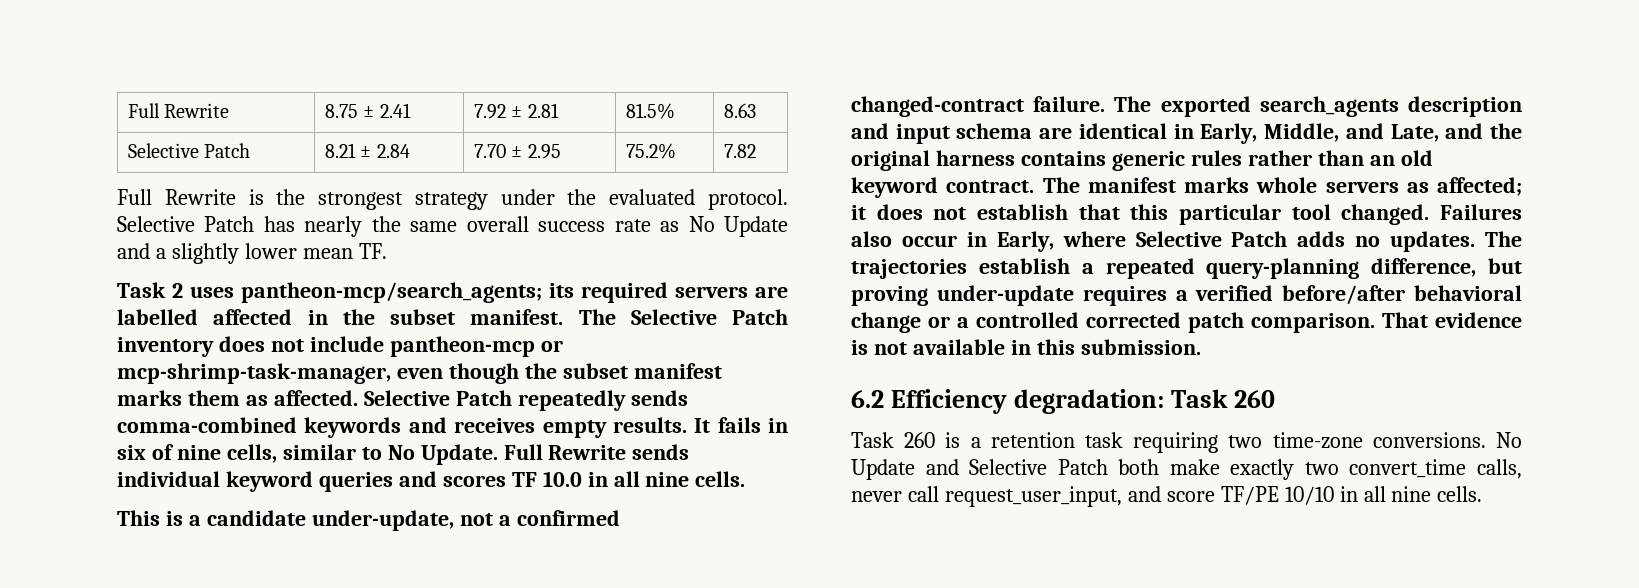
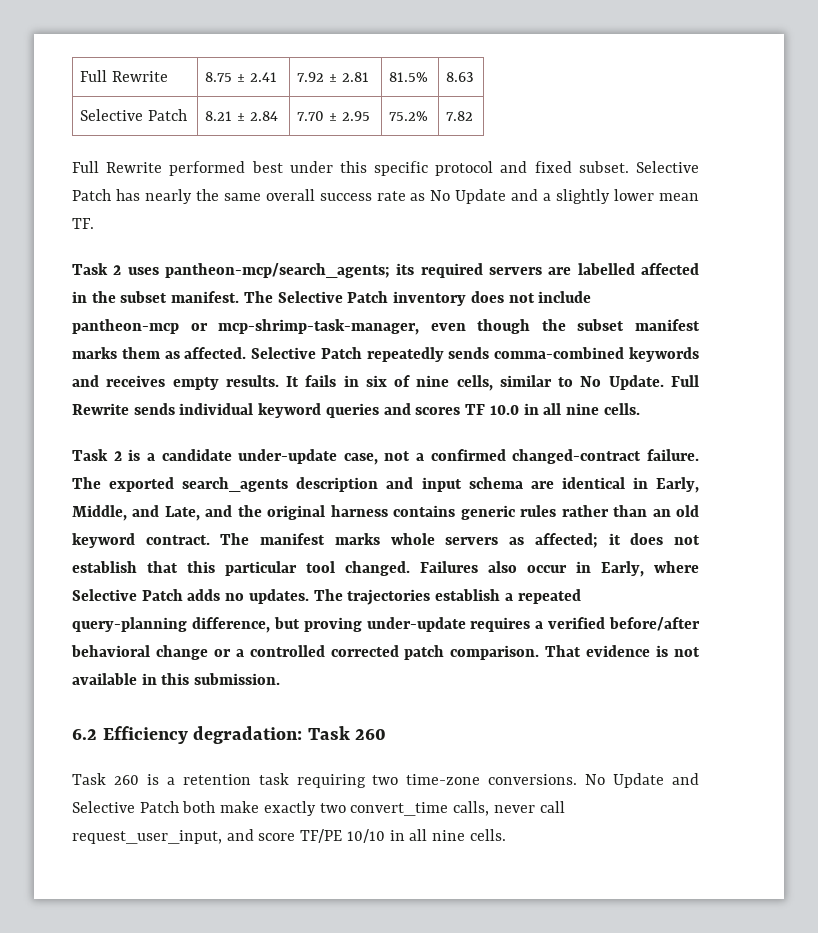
- Full Rewrite is the strongest strategy under the evaluated protocol.
+ Full Rewrite performed best under this specific protocol and fixed subset.
- This is a candidate under-update, not a confirmed changed-contract failure.
+ Task 2 is a candidate under-update case, not a confirmed changed-contract failure.

